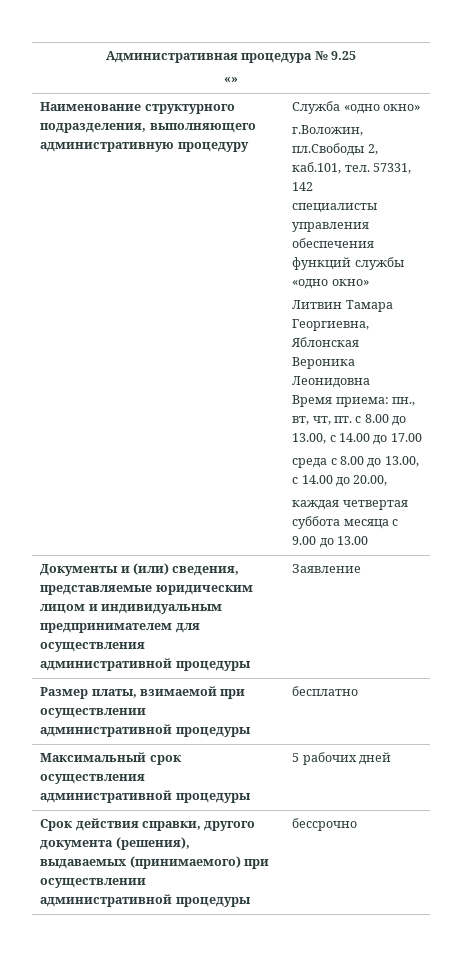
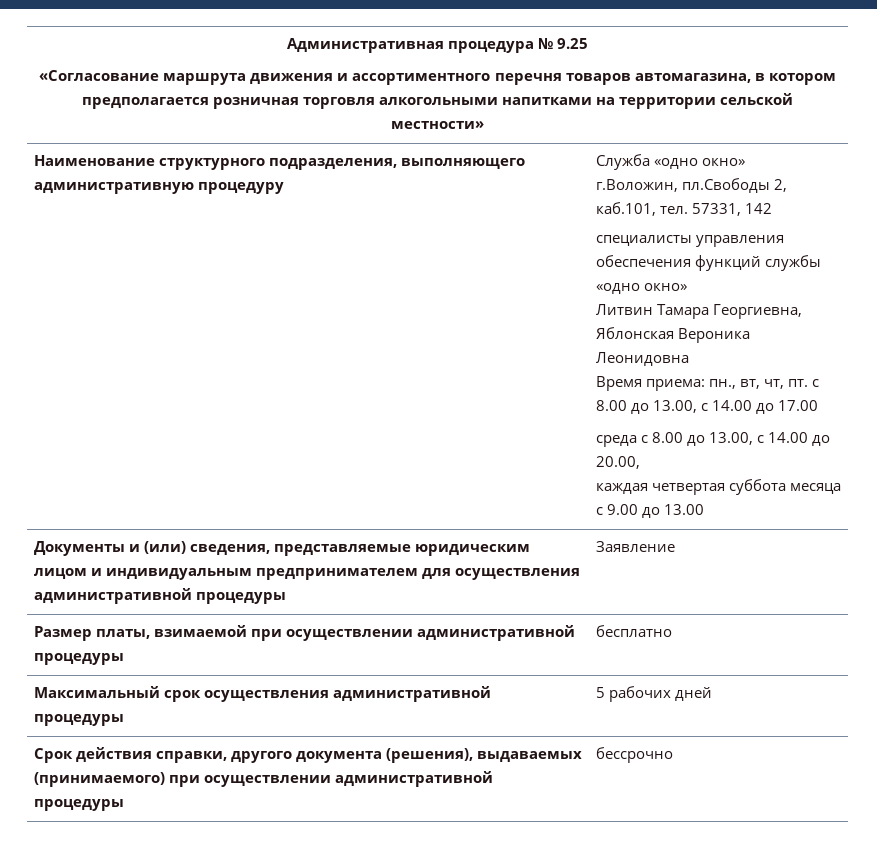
  Административная процедура № 9.25
- «»
+ «Согласование маршрута движения и ассортиментного перечня товаров автомагазина, в котором предполагается розничная торговля алкогольными напитками на территории сельской местности»

